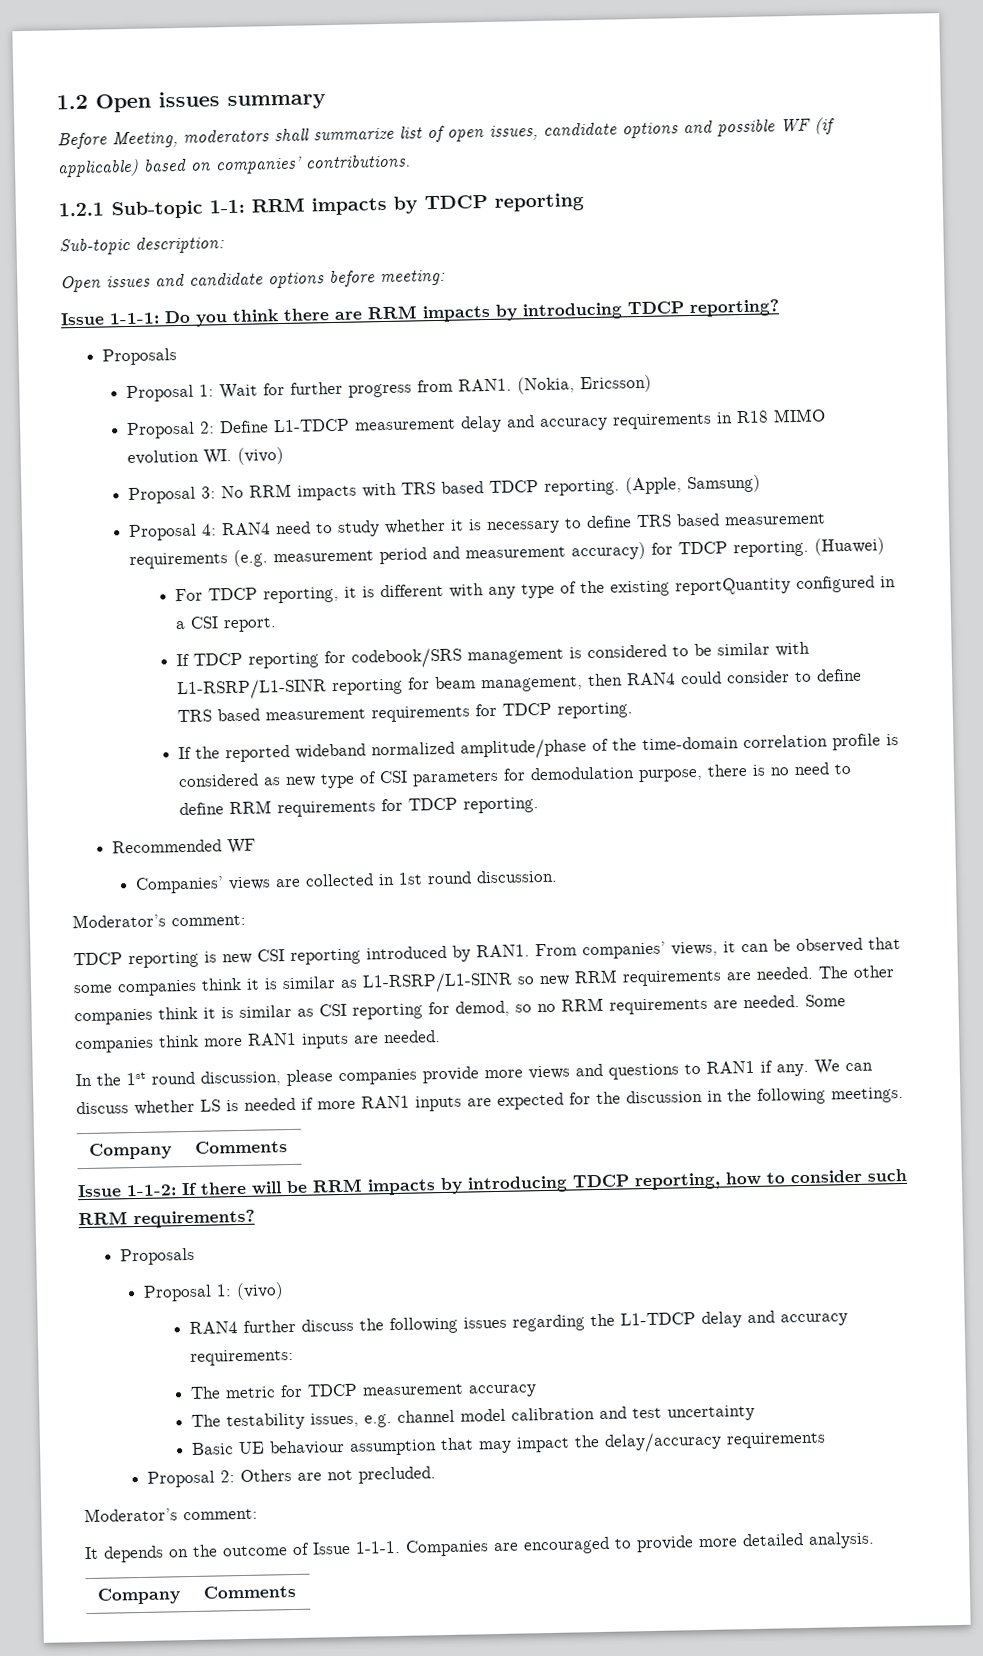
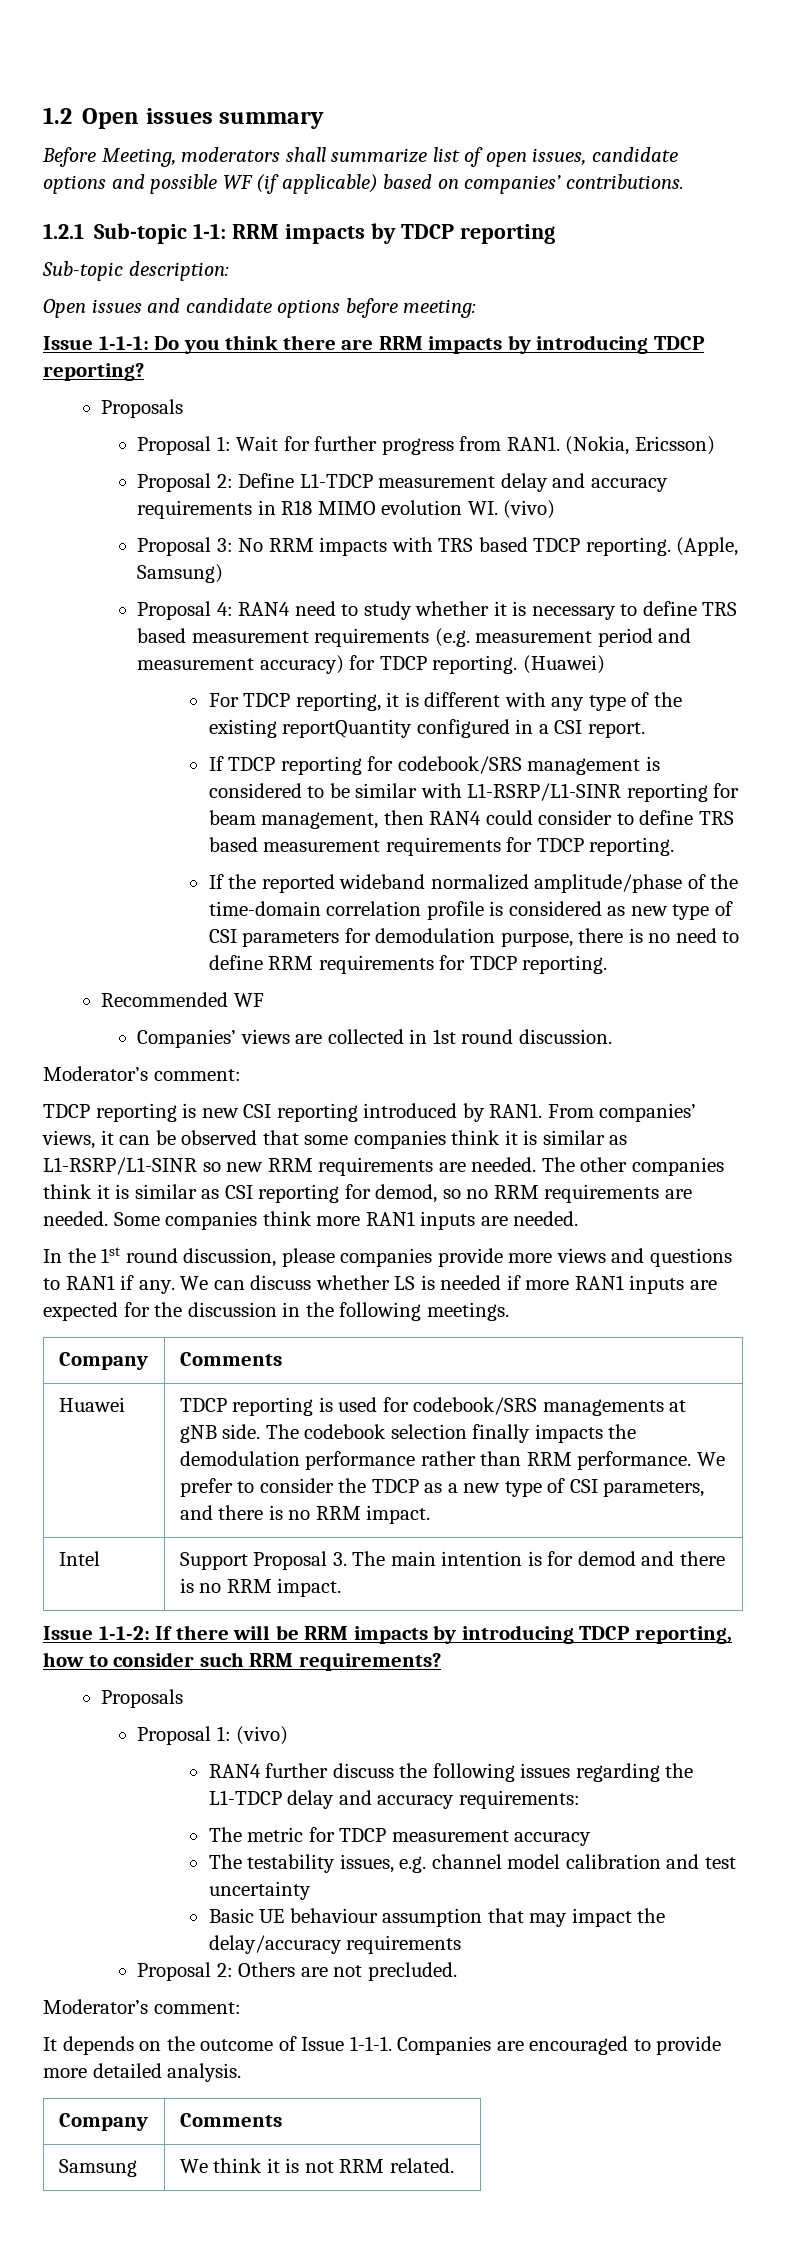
+ Huawei | TDCP reporting is used for codebook/SRS managements at gNB side. The codebook selection finally impacts the demodulation performance rather than RRM performance. We prefer to consider the TDCP as a new type of CSI parameters, and there is no RRM impact.
+ Intel | Support Proposal 3. The main intention is for demod and there is no RRM impact.
+ Samsung | We think it is not RRM related.

